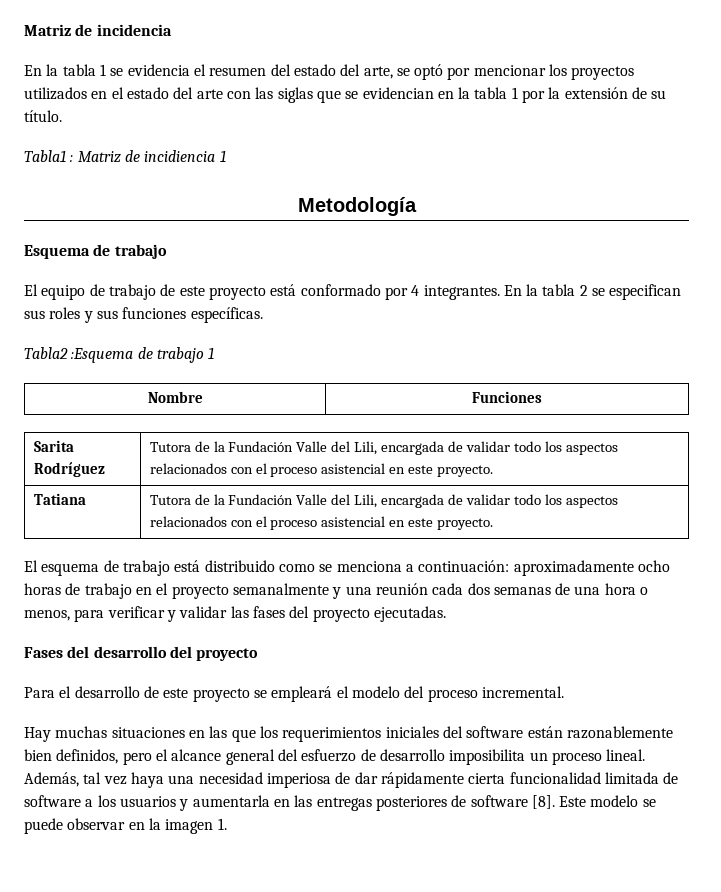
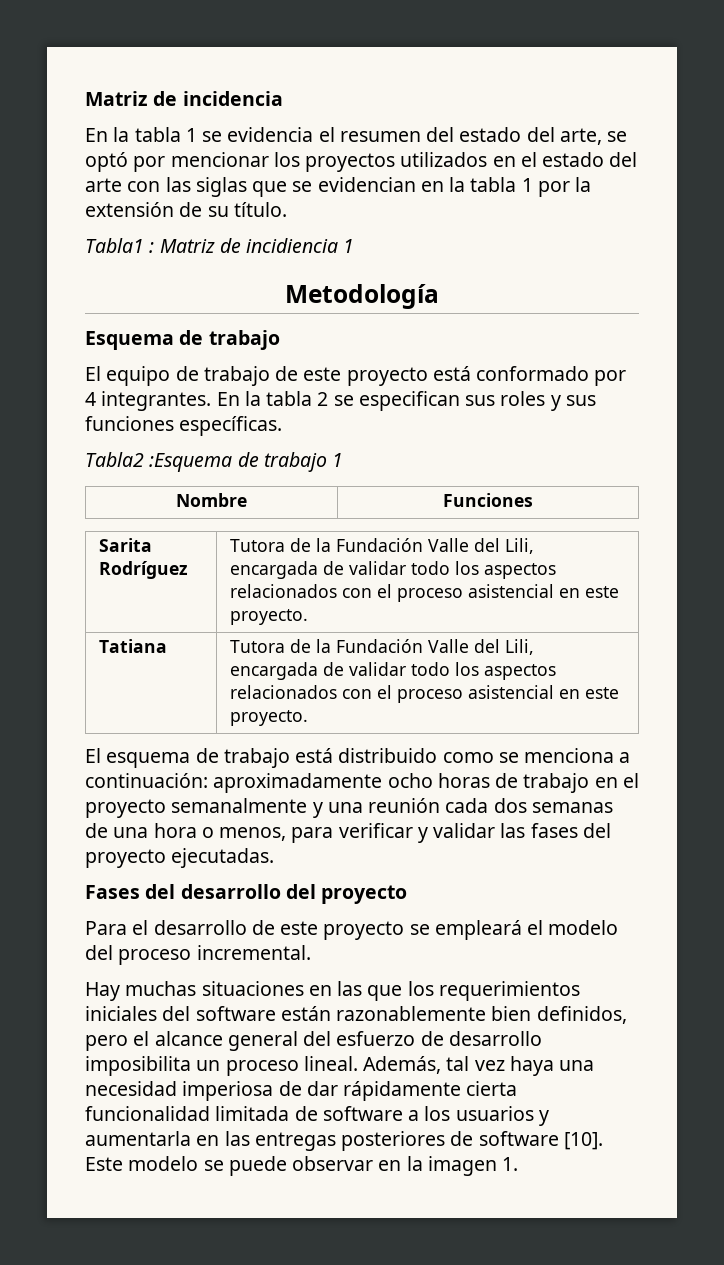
- Además, tal vez haya una necesidad imperiosa de dar rápidamente cierta funcionalidad limitada de software a los usuarios y aumentarla en las entregas posteriores de software [8].
+ Además, tal vez haya una necesidad imperiosa de dar rápidamente cierta funcionalidad limitada de software a los usuarios y aumentarla en las entregas posteriores de software [10].

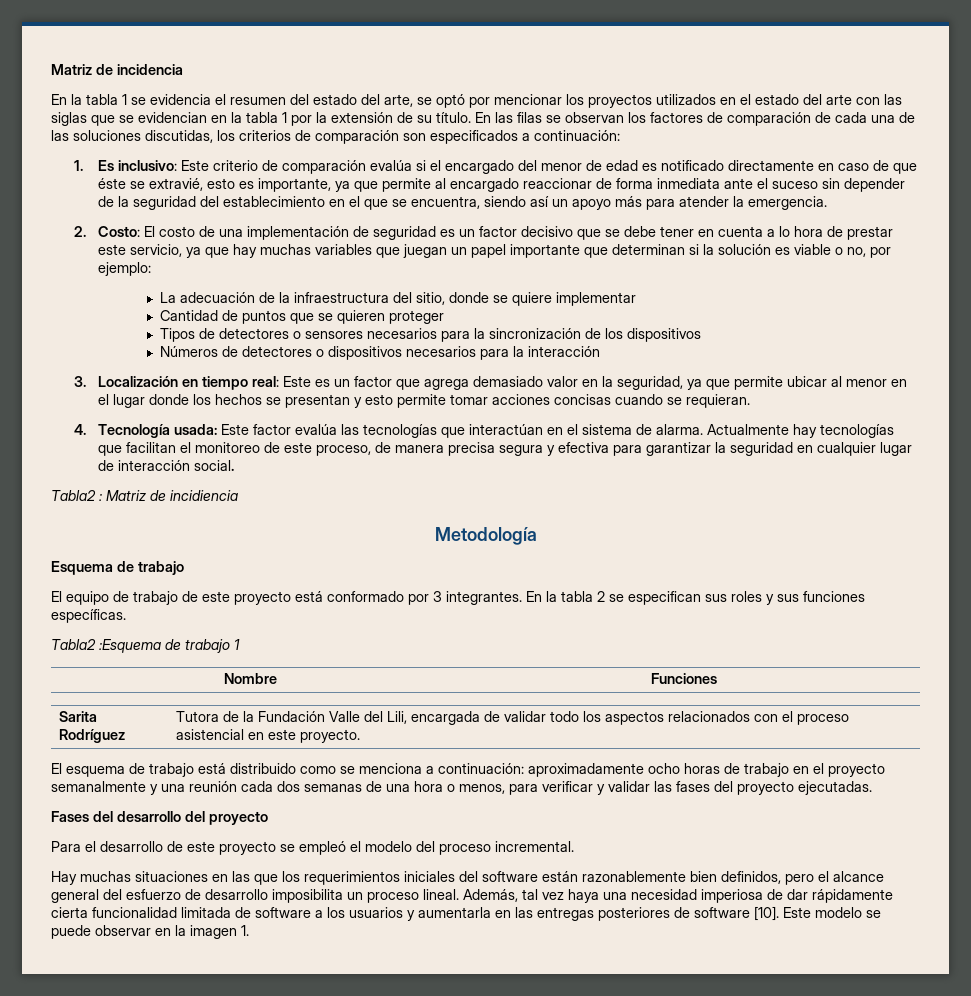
- En la tabla 1 se evidencia el resumen del estado del arte, se optó por mencionar los proyectos utilizados en el estado del arte con las siglas que se evidencian en la tabla 1 por la extensión de su título.
- Tabla1 : Matriz de incidiencia 1
+ En la tabla 1 se evidencia el resumen del estado del arte, se optó por mencionar los proyectos utilizados en el estado del arte con las siglas que se evidencian en la tabla 1 por la extensión de su título. En las filas se observan los factores de comparación de cada una de las soluciones discutidas, los criterios de comparación son especificados a continuación:
+ 1. Es inclusivo: Este criterio de comparación evalúa si el encargado del menor de edad es notificado directamente en caso de que éste se extravié, esto es importante, ya que permite al encargado reaccionar de forma inmediata ante el suceso sin depender de la seguridad del establecimiento en el que se encuentra, siendo así un apoyo más para atender la emergencia.
+ 2. Costo: El costo de una implementación de seguridad es un factor decisivo que se debe tener en cuenta a lo hora de prestar este servicio, ya que hay muchas variables que juegan un papel importante que determinan si la solución es viable o no, por ejemplo:
+ La adecuación de la infraestructura del sitio, donde se quiere implementar
+ Cantidad de puntos que se quieren proteger
+ Tipos de detectores o sensores necesarios para la sincronización de los dispositivos
+ Números de detectores o dispositivos necesarios para la interacción
+ 3. Localización en tiempo real: Este es un factor que agrega demasiado valor en la seguridad, ya que permite ubicar al menor en el lugar donde los hechos se presentan y esto permite tomar acciones concisas cuando se requieran.
+ 4. Tecnología usada: Este factor evalúa las tecnologías que interactúan en el sistema de alarma. Actualmente hay tecnologías que facilitan el monitoreo de este proceso, de manera precisa segura y efectiva para garantizar la seguridad en cualquier lugar de interacción social.
+ Tabla2 : Matriz de incidiencia
- El equipo de trabajo de este proyecto está conformado por 4 integrantes.
+ El equipo de trabajo de este proyecto está conformado por 3 integrantes.
- Tatiana | Tutora de la Fundación Valle del Lili, encargada de validar todo los aspectos relacionados con el proceso asistencial en este proyecto.
- Para el desarrollo de este proyecto se empleará el modelo del proceso incremental.
+ Para el desarrollo de este proyecto se empleó el modelo del proceso incremental.

